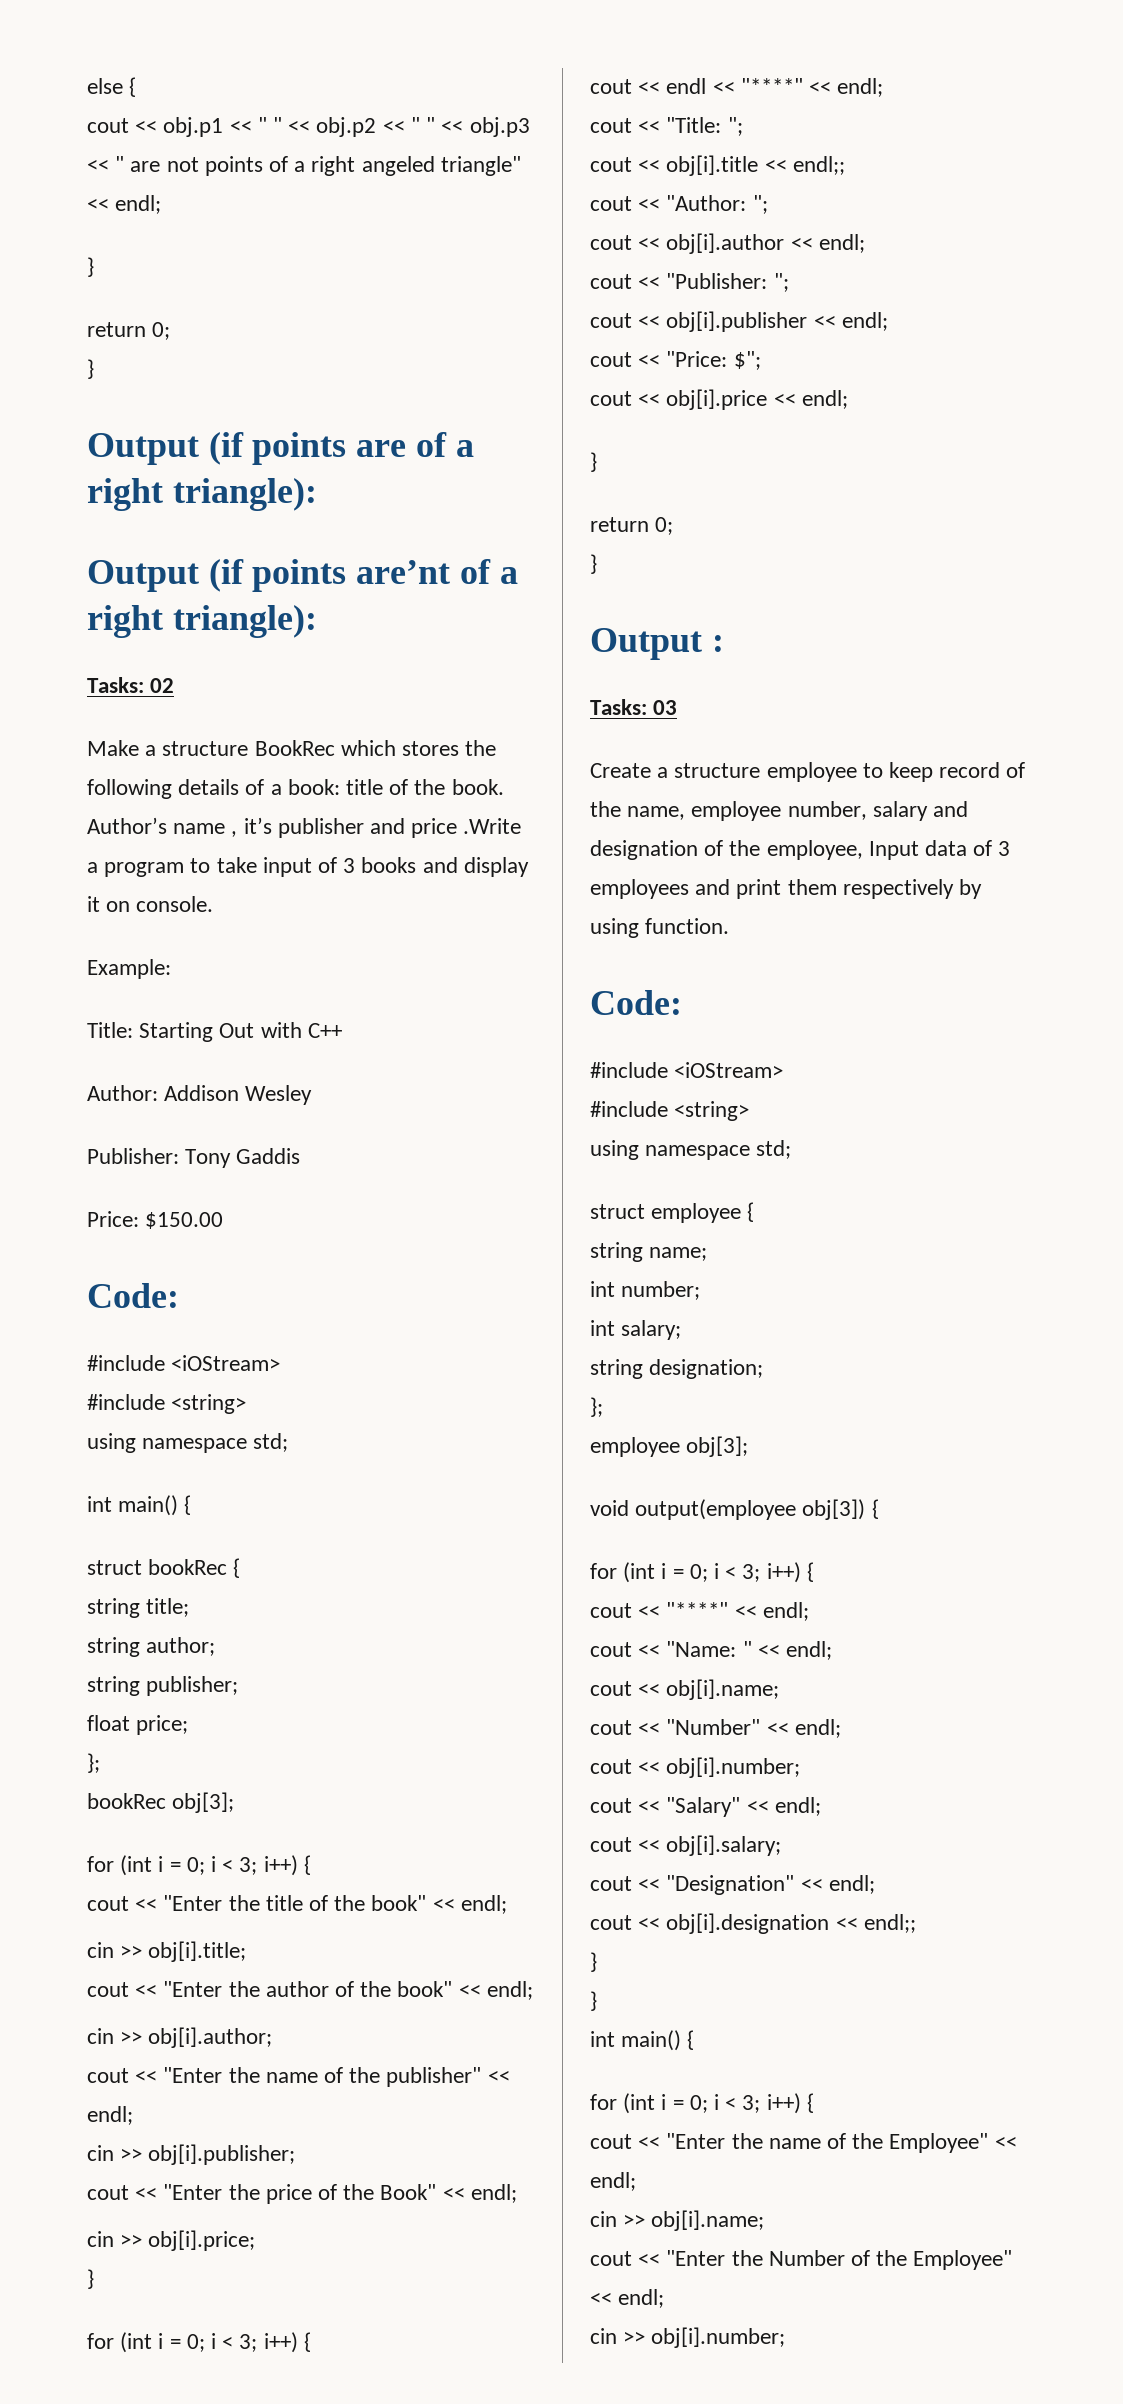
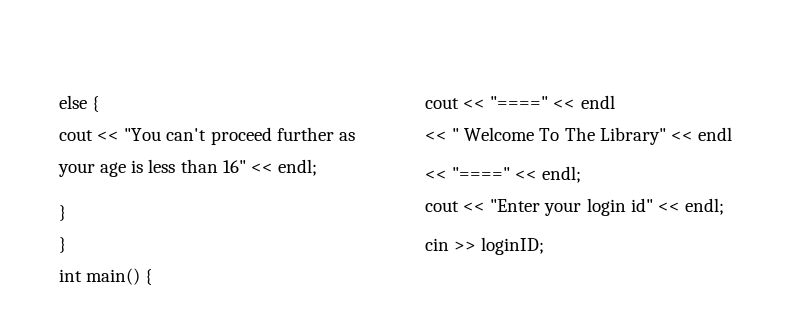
- cout << obj.p1 << " " << obj.p2 << " " << obj.p3 << " are not points of a right angeled triangle" << endl;
- }
- return 0;
- }
- Output (if points are of a right triangle):
- Output (if points are’nt of a right triangle):
- Tasks: 02
- Make a structure BookRec which stores the following details of a book: title of the book. Author’s name , it’s publisher and price .Write a program to take input of 3 books and display it on console.
- Example:
- Title: Starting Out with C++
- Author: Addison Wesley
- Publisher: Tony Gaddis
- Price: $150.00
- Code:
- #include <iOStream>
- #include <string>
- using namespace std;
- int main() {
- struct bookRec {
- string title;
- string author;
- string publisher;
- float price;
- };
- bookRec obj[3];
- for (int i = 0; i < 3; i++) {
- cout << "Enter the title of the book" << endl;
- cin >> obj[i].title;
- cout << "Enter the author of the book" << endl;
- cin >> obj[i].author;
- cout << "Enter the name of the publisher" << endl;
- cin >> obj[i].publisher;
- cout << "Enter the price of the Book" << endl;
- cin >> obj[i].price;
- }
- for (int i = 0; i < 3; i++) {
- cout << endl << "****" << endl;
- cout << "Title: ";
- cout << obj[i].title << endl;;
- cout << "Author: ";
- cout << obj[i].author << endl;
- cout << "Publisher: ";
- cout << obj[i].publisher << endl;
- cout << "Price: $";
- cout << obj[i].price << endl;
- }
- return 0;
- }
- Output :
- Tasks: 03
- Create a structure employee to keep record of the name, employee number, salary and designation of the employee, Input data of 3 employees and print them respectively by using function.
- Code:
- #include <iOStream>
- #include <string>
- using namespace std;
- struct employee {
- string name;
- int number;
- int salary;
- string designation;
- };
- employee obj[3];
- void output(employee obj[3]) {
- for (int i = 0; i < 3; i++) {
- cout << "****" << endl;
- cout << "Name: " << endl;
- cout << obj[i].name;
- cout << "Number" << endl;
- cout << obj[i].number;
- cout << "Salary" << endl;
- cout << obj[i].salary;
- cout << "Designation" << endl;
- cout << obj[i].designation << endl;;
+ cout << "You can't proceed further as your age is less than 16" << endl;
  }
  }
  int main() {
- for (int i = 0; i < 3; i++) {
- cout << "Enter the name of the Employee" << endl;
- cin >> obj[i].name;
- cout << "Enter the Number of the Employee" << endl;
- cin >> obj[i].number;
+ cout << "====" << endl
+ << " Welcome To The Library" << endl
+ << "====" << endl;
+ cout << "Enter your login id" << endl;
+ cin >> loginID;

